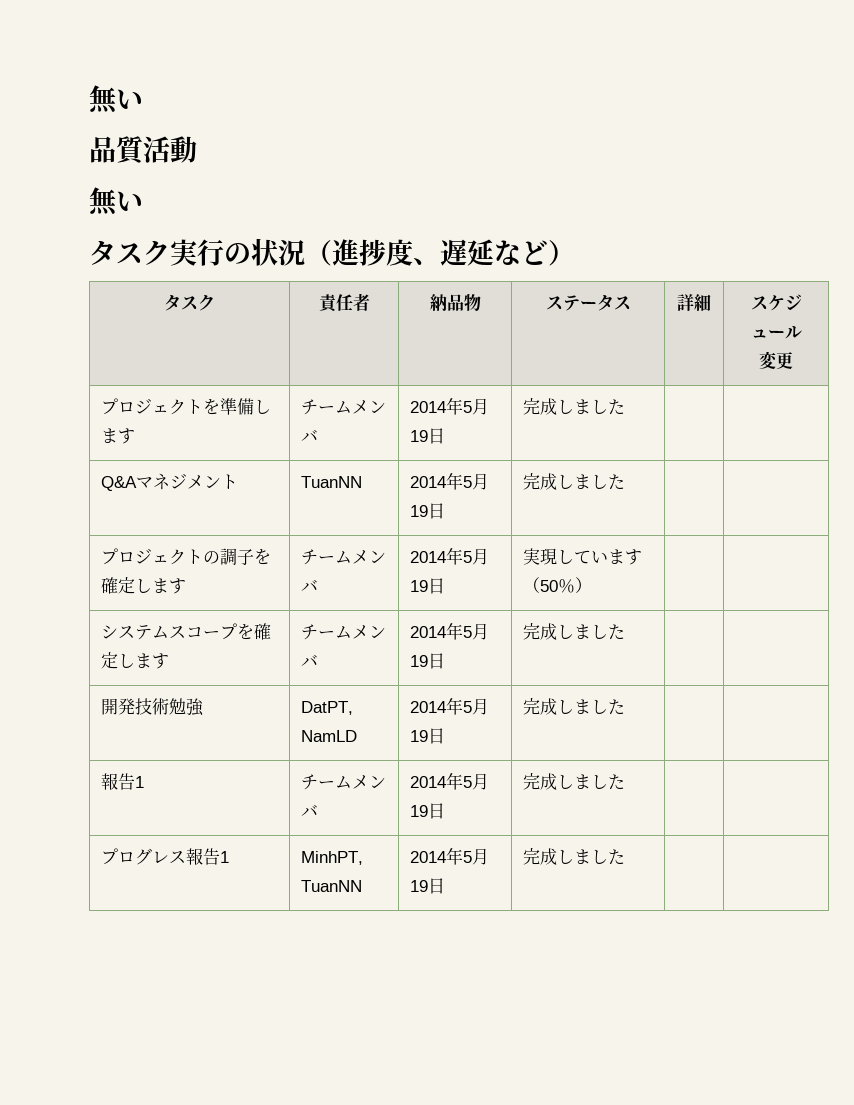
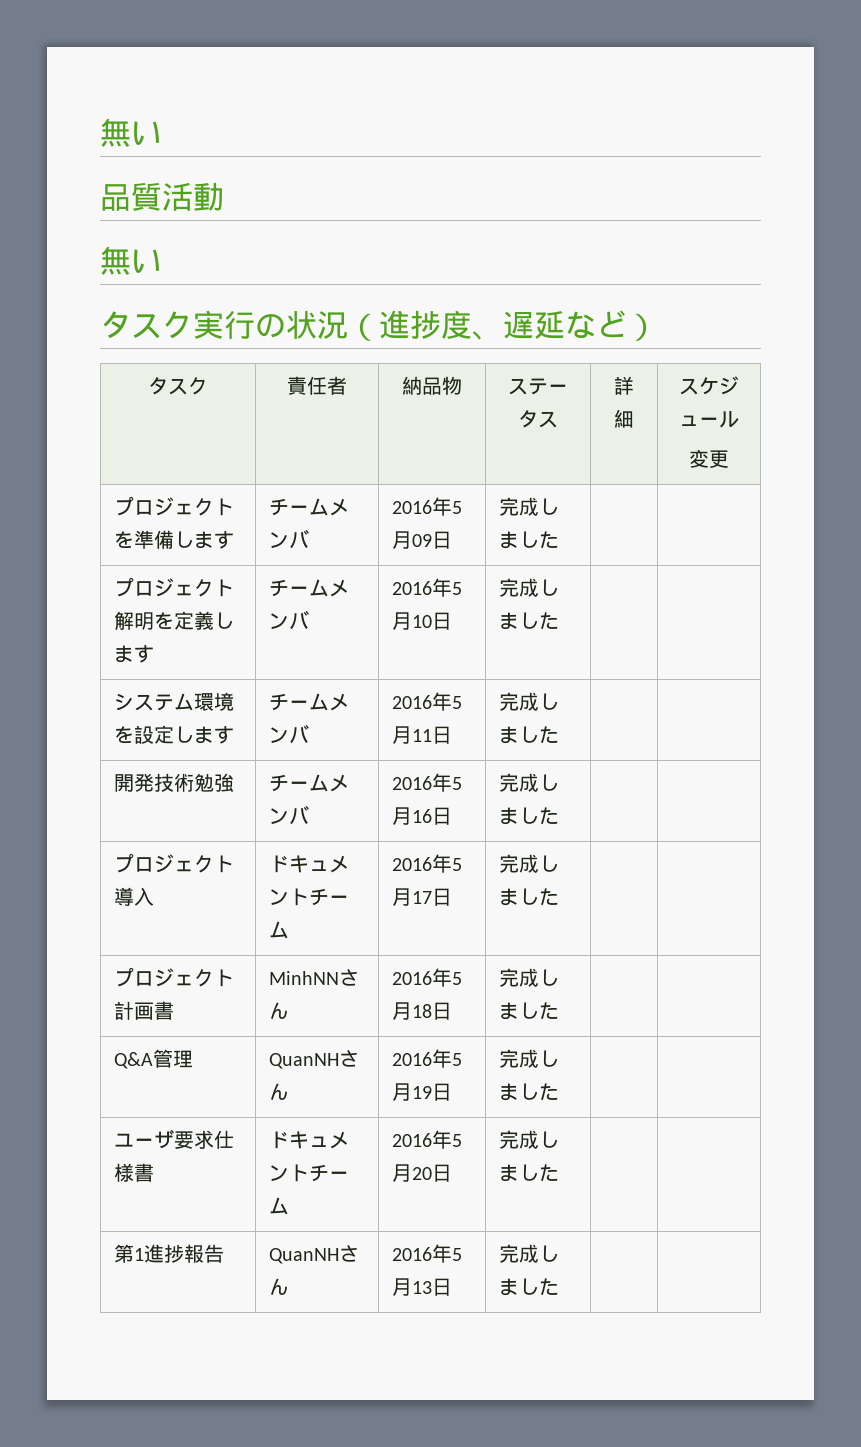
- プロジェクトを準備します | チームメンバ | 2014年5月19日 | 完成しました | |
- Q&Aマネジメント | TuanNN | 2014年5月19日 | 完成しました | |
- プロジェクトの調子を確定します | チームメンバ | 2014年5月19日 | 実現しています（50％） | |
- システムスコープを確定します | チームメンバ | 2014年5月19日 | 完成しました | |
+ プロジェクトを準備します | チームメンバ | 2016年5月09日 | 完成しました | |
+ プロジェクト解明を定義します | チームメンバ | 2016年5月10日 | 完成しました | |
+ システム環境を設定します | チームメンバ | 2016年5月11日 | 完成しました | |
- 開発技術勉強 | DatPT, NamLD | 2014年5月19日 | 完成しました | |
- 報告1 | チームメンバ | 2014年5月19日 | 完成しました | |
- プログレス報告1 | MinhPT, TuanNN | 2014年5月19日 | 完成しました | |
+ 開発技術勉強 | チームメンバ | 2016年5月16日 | 完成しました | |
+ プロジェクト導入 | ドキュメントチーム | 2016年5月17日 | 完成しました | |
+ プロジェクト計画書 | MinhNNさん | 2016年5月18日 | 完成しました | |
+ Q&A管理 | QuanNHさん | 2016年5月19日 | 完成しました | |
+ ユーザ要求仕様書 | ドキュメントチーム | 2016年5月20日 | 完成しました | |
+ 第1進捗報告 | QuanNHさん | 2016年5月13日 | 完成しました | |

